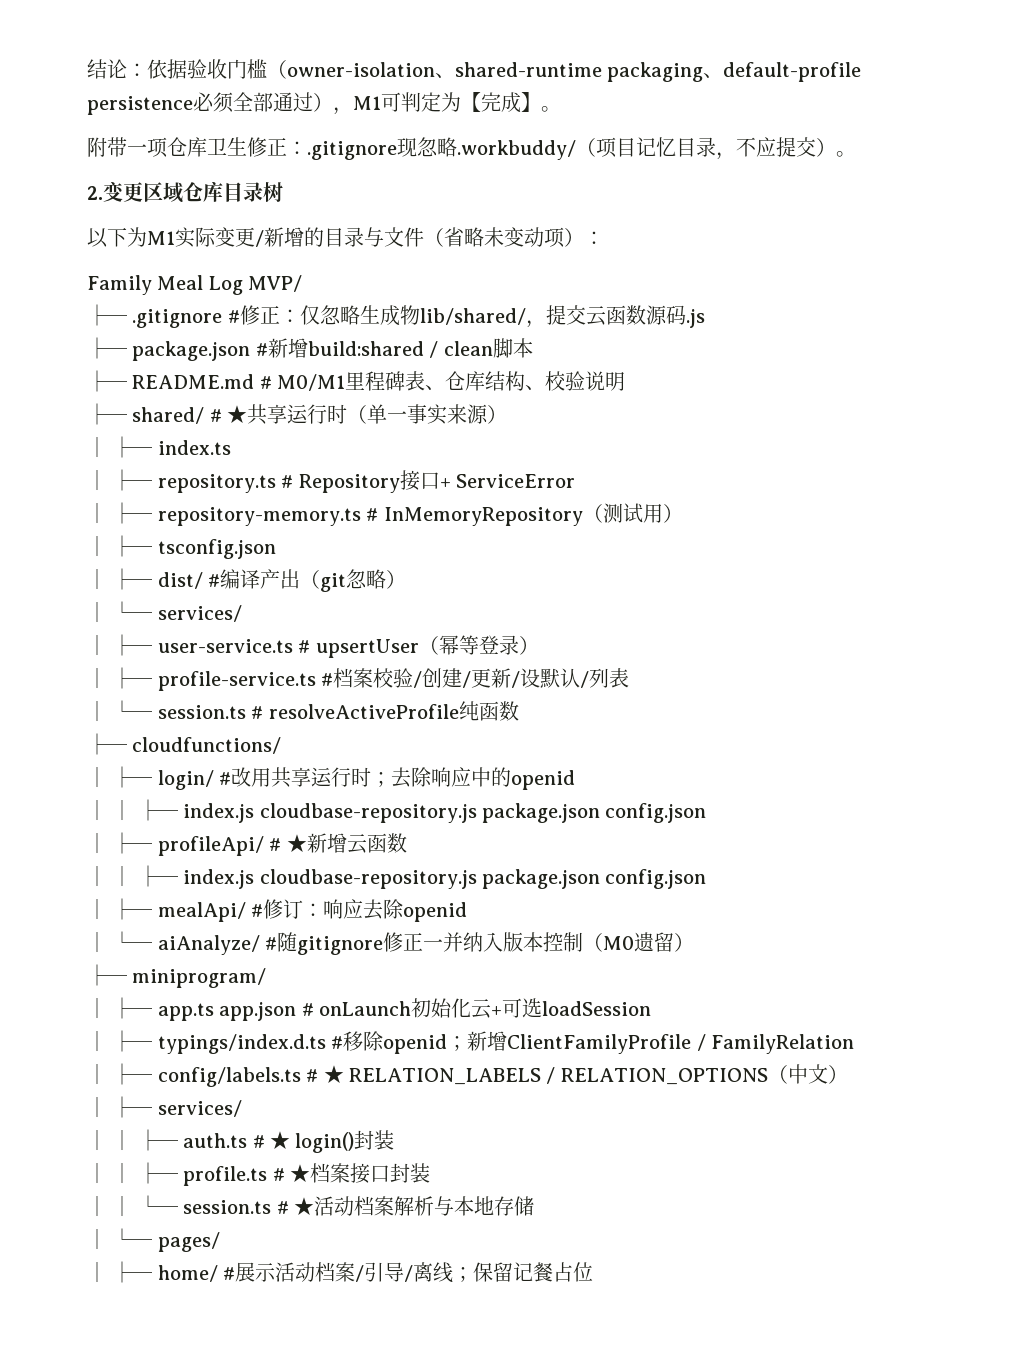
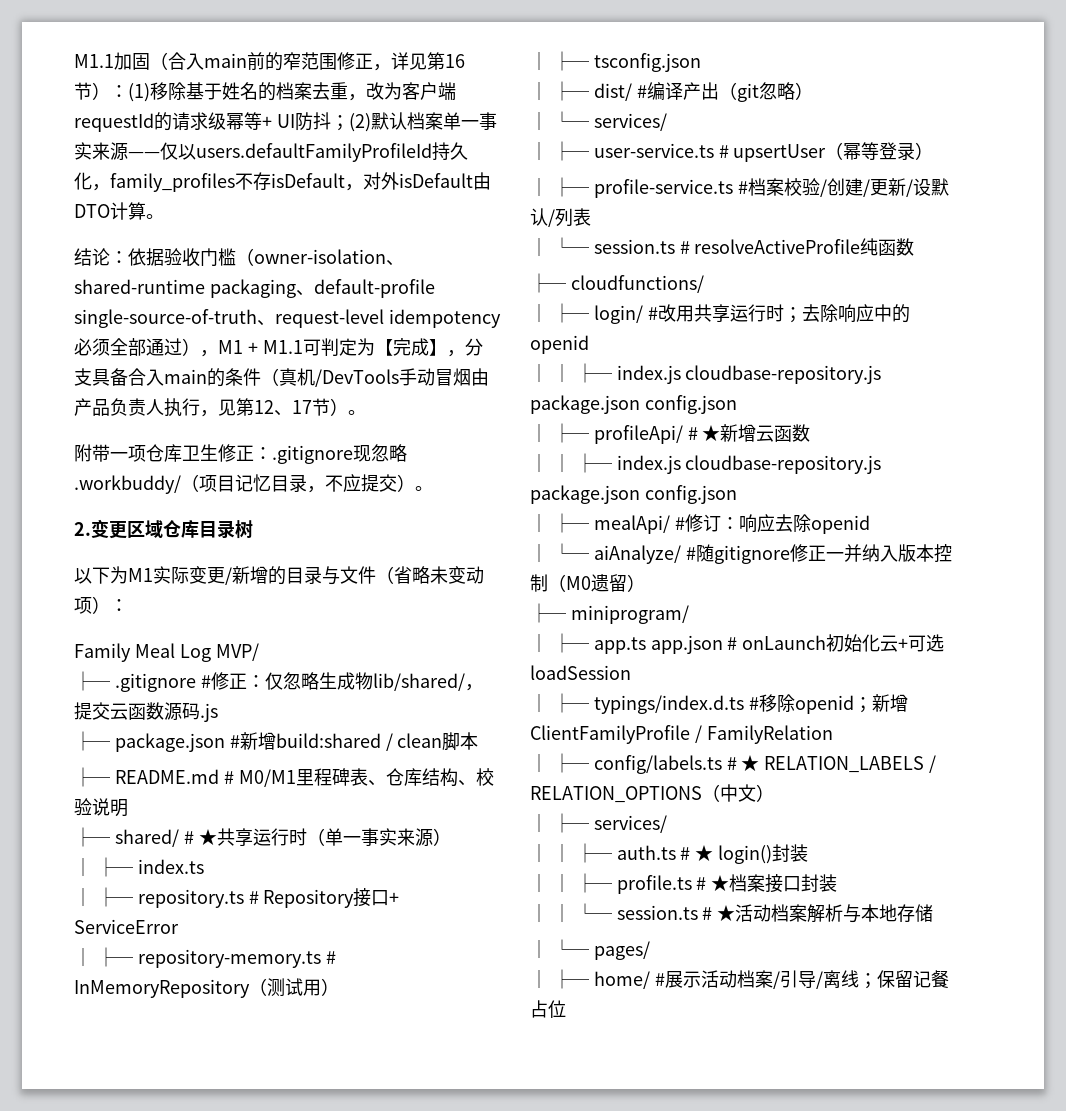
+ M1.1加固（合入main前的窄范围修正，详见第16节）：(1)移除基于姓名的档案去重，改为客户端requestId的请求级幂等+ UI防抖；(2)默认档案单一事实来源——仅以users.defaultFamilyProfileId持久化，family_profiles不存isDefault，对外isDefault由DTO计算。
- 结论：依据验收门槛（owner-isolation、shared-runtime packaging、default-profile persistence必须全部通过），M1可判定为【完成】。
+ 结论：依据验收门槛（owner-isolation、shared-runtime packaging、default-profile single-source-of-truth、request-level idempotency必须全部通过），M1 + M1.1可判定为【完成】，分支具备合入main的条件（真机/DevTools手动冒烟由产品负责人执行，见第12、17节）。

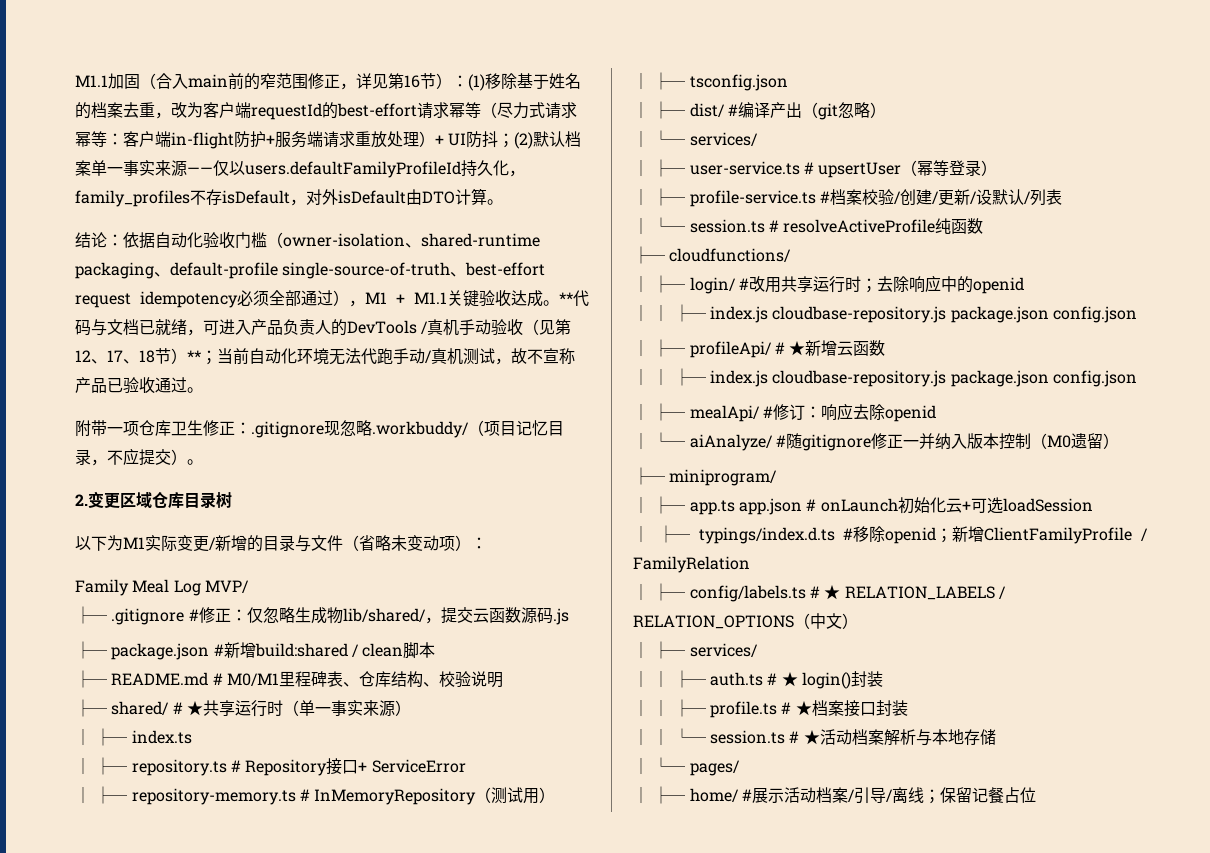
- M1.1加固（合入main前的窄范围修正，详见第16节）：(1)移除基于姓名的档案去重，改为客户端requestId的请求级幂等+ UI防抖；(2)默认档案单一事实来源——仅以users.defaultFamilyProfileId持久化，family_profiles不存isDefault，对外isDefault由DTO计算。
+ M1.1加固（合入main前的窄范围修正，详见第16节）：(1)移除基于姓名的档案去重，改为客户端requestId的best-effort请求幂等（尽力式请求幂等：客户端in-flight防护+服务端请求重放处理）+ UI防抖；(2)默认档案单一事实来源——仅以users.defaultFamilyProfileId持久化，family_profiles不存isDefault，对外isDefault由DTO计算。
- 结论：依据验收门槛（owner-isolation、shared-runtime packaging、default-profile single-source-of-truth、request-level idempotency必须全部通过），M1 + M1.1可判定为【完成】，分支具备合入main的条件（真机/DevTools手动冒烟由产品负责人执行，见第12、17节）。
+ 结论：依据自动化验收门槛（owner-isolation、shared-runtime packaging、default-profile single-source-of-truth、best-effort request idempotency必须全部通过），M1 + M1.1关键验收达成。**代码与文档已就绪，可进入产品负责人的DevTools /真机手动验收（见第12、17、18节）**；当前自动化环境无法代跑手动/真机测试，故不宣称产品已验收通过。

